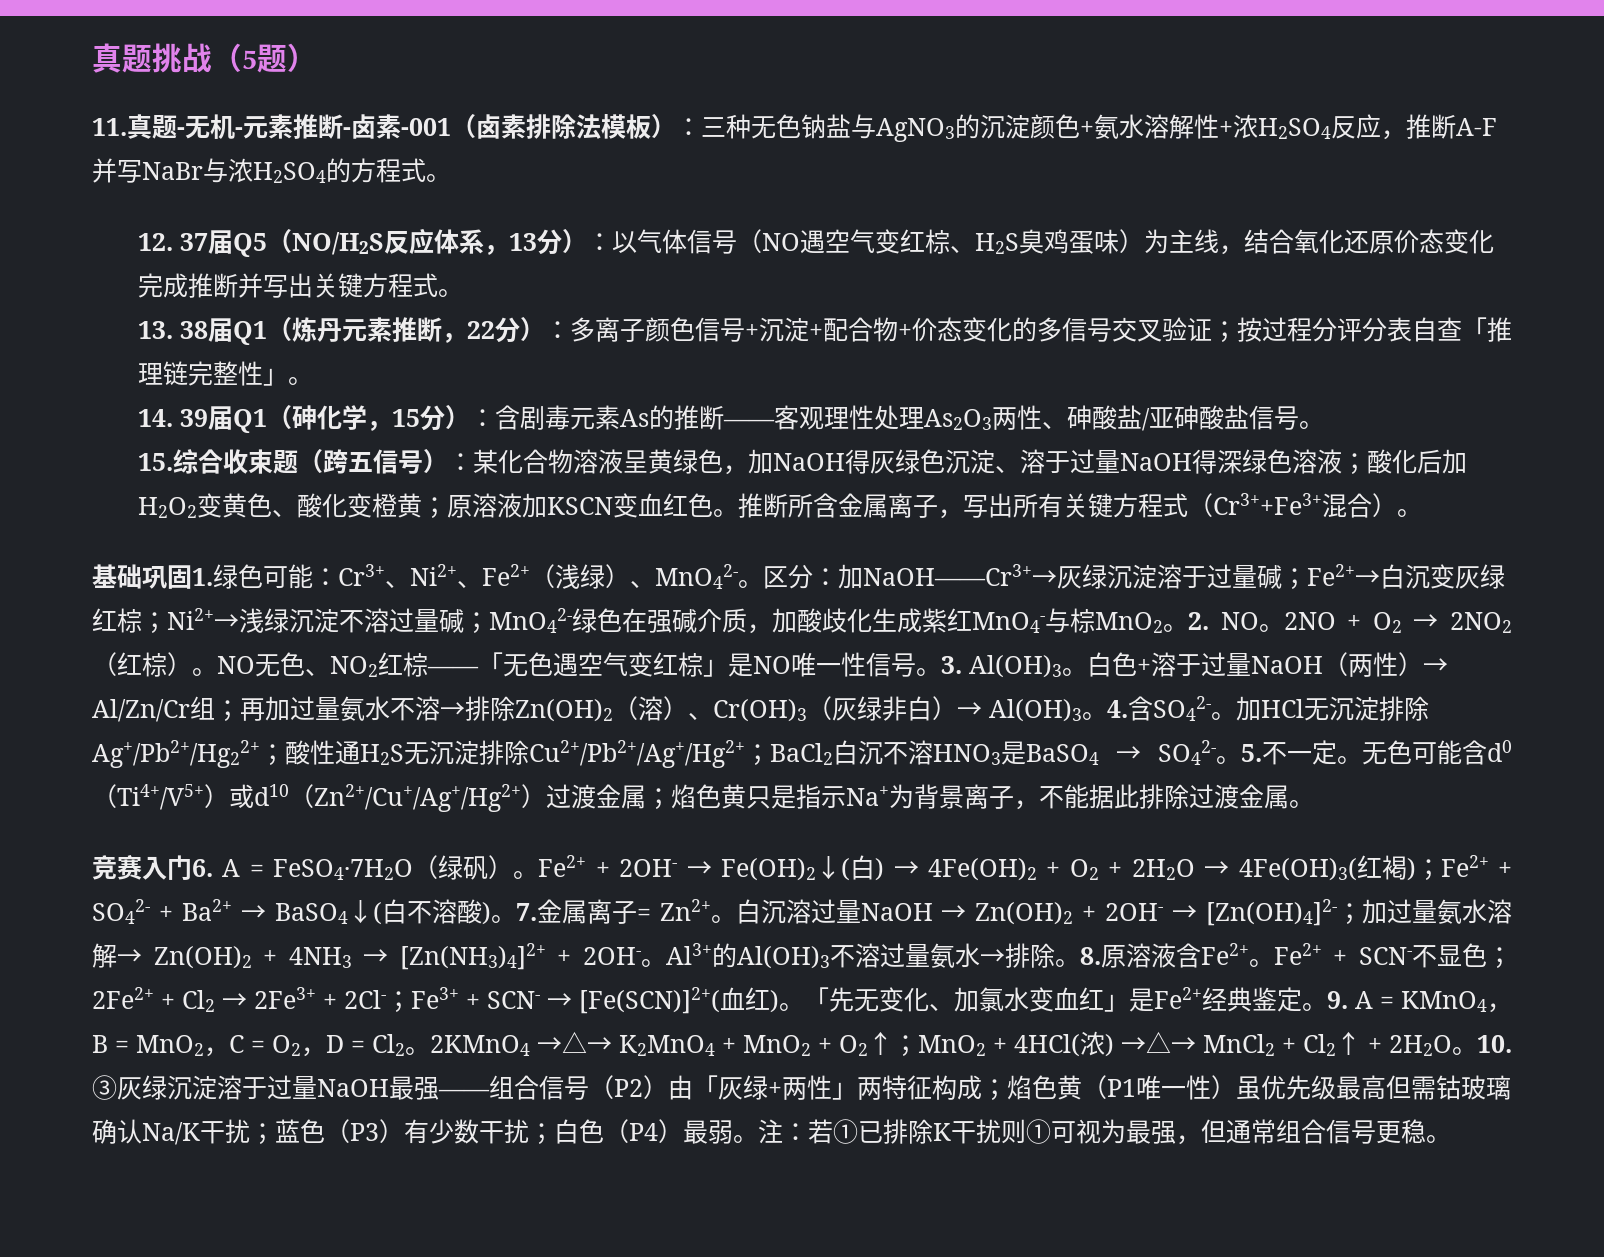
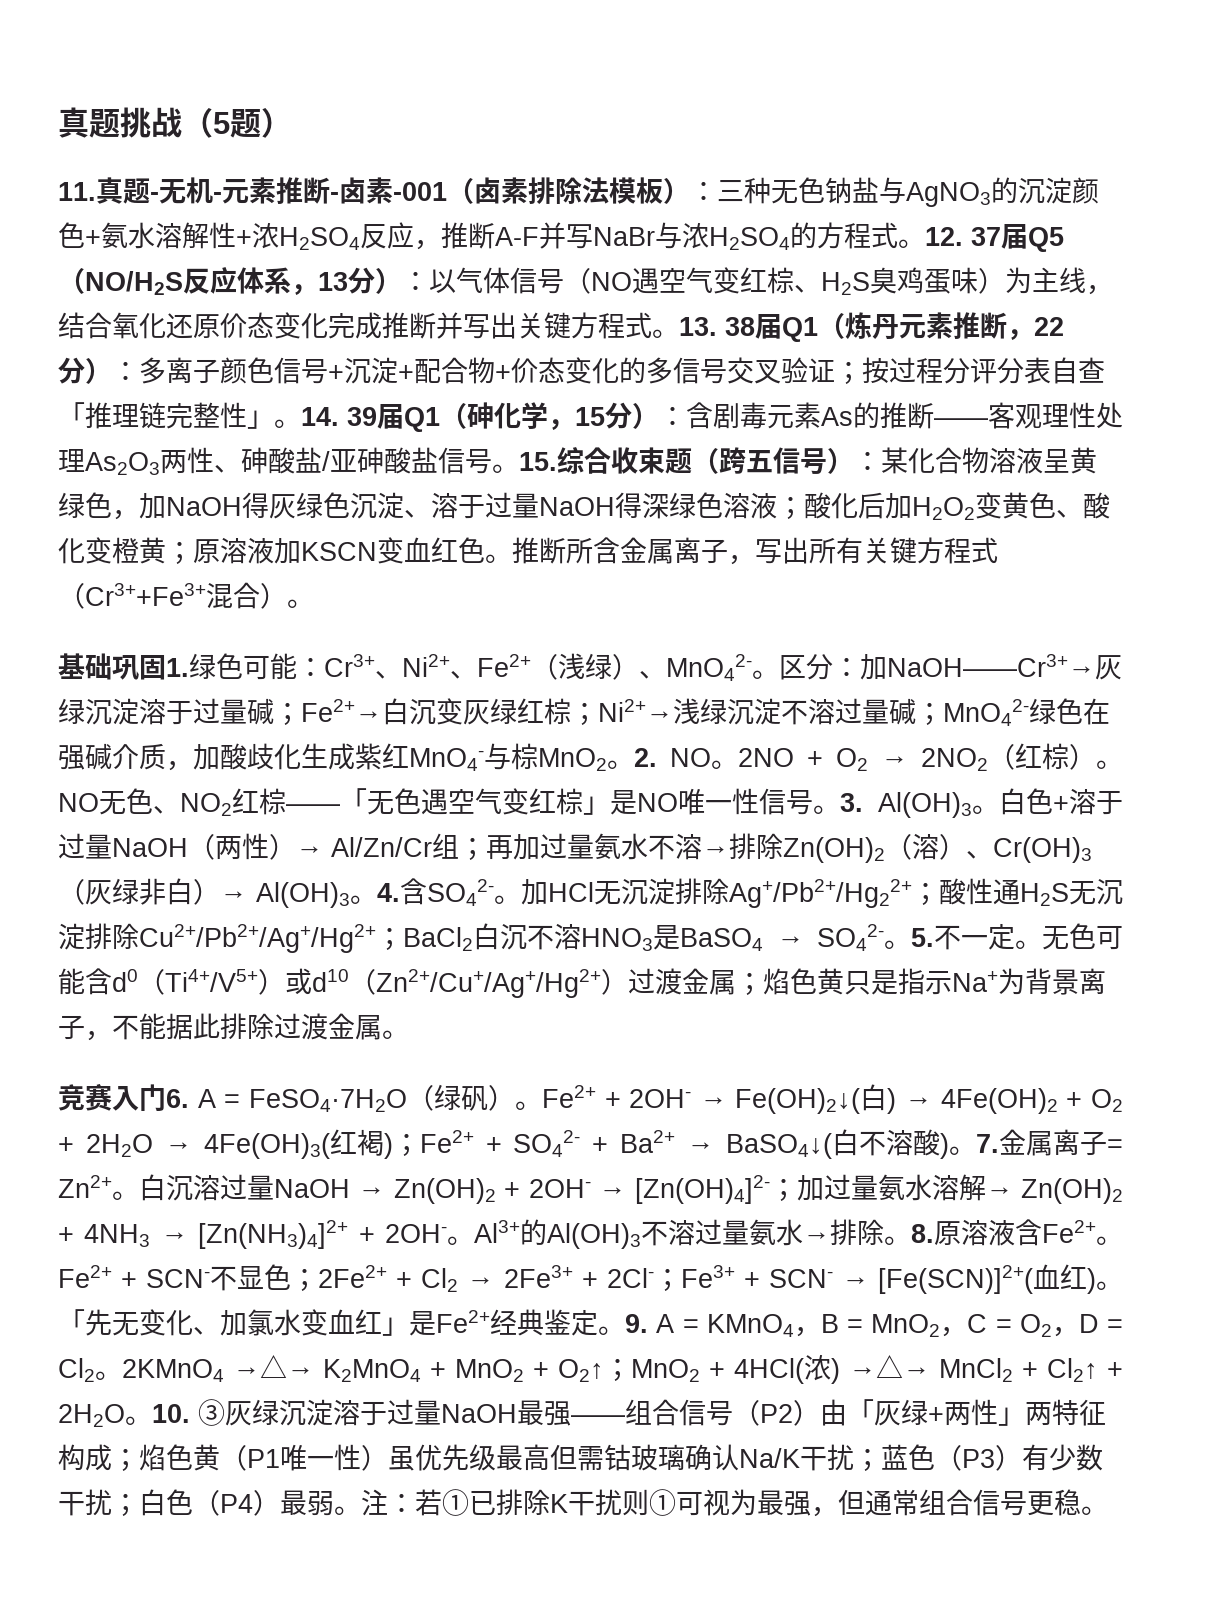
- 三种无色钠盐与AgNO3的沉淀颜色+氨水溶解性+浓H2SO4反应，推断A-F并写NaBr与浓H2SO4的方程式。
- 12. 37届Q5（NO/H2S反应体系，13分）：
+ 三种无色钠盐与AgNO3的沉淀颜色+氨水溶解性+浓H2SO4反应，推断A-F并写NaBr与浓H2SO4的方程式。12. 37届Q5（NO/H2S反应体系，13分）：
- 以气体信号（NO遇空气变红棕、H2S臭鸡蛋味）为主线，结合氧化还原价态变化完成推断并写出关键方程式。
- 13. 38届Q1（炼丹元素推断，22分）：
+ 以气体信号（NO遇空气变红棕、H2S臭鸡蛋味）为主线，结合氧化还原价态变化完成推断并写出关键方程式。13. 38届Q1（炼丹元素推断，22分）：
- 按过程分评分表自查「推理链完整性」。
- 14. 39届Q1（砷化学，15分）：
+ 按过程分评分表自查「推理链完整性」。14. 39届Q1（砷化学，15分）：
- 含剧毒元素As的推断——客观理性处理As2O3两性、砷酸盐/亚砷酸盐信号。
- 15.综合收束题（跨五信号）：
+ 含剧毒元素As的推断——客观理性处理As2O3两性、砷酸盐/亚砷酸盐信号。15.综合收束题（跨五信号）：

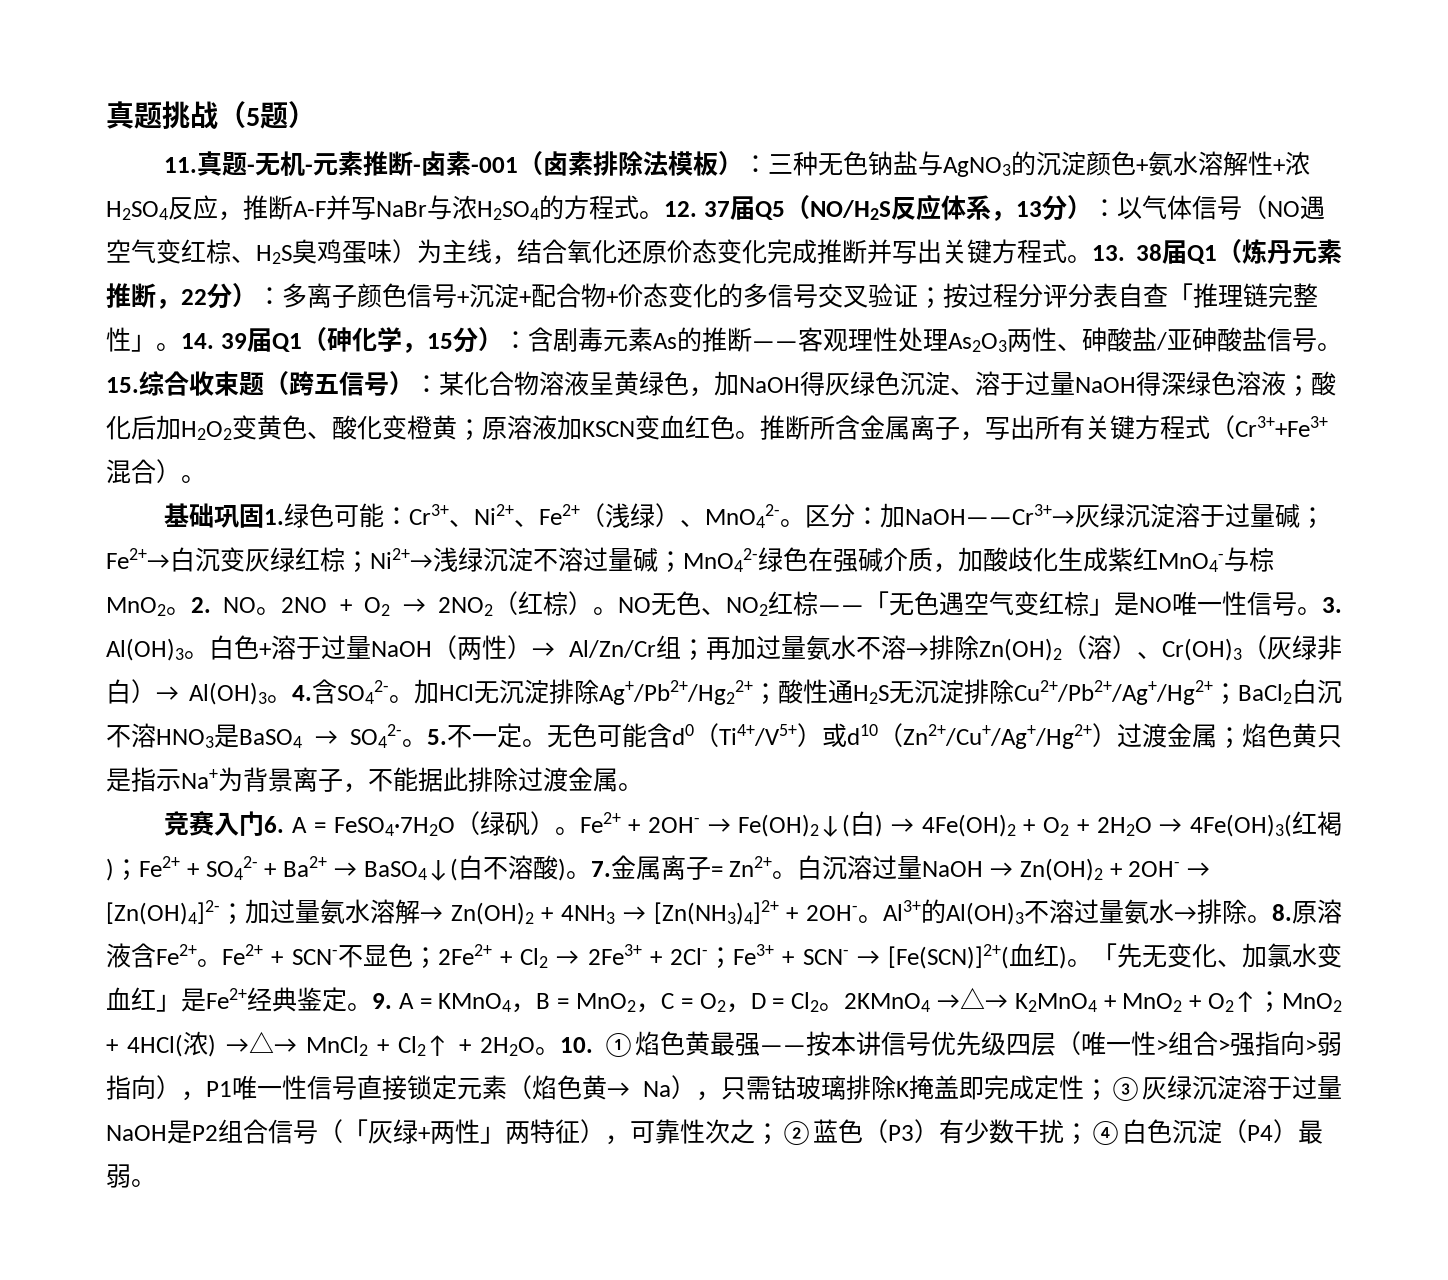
- 10. ③灰绿沉淀溶于过量NaOH最强——组合信号（P2）由「灰绿+两性」两特征构成；焰色黄（P1唯一性）虽优先级最高但需钴玻璃确认Na/K干扰；蓝色（P3）有少数干扰；白色（P4）最弱。注：若①已排除K干扰则①可视为最强，但通常组合信号更稳。
+ 10. ①焰色黄最强——按本讲信号优先级四层（唯一性>组合>强指向>弱指向），P1唯一性信号直接锁定元素（焰色黄→ Na），只需钴玻璃排除K掩盖即完成定性；③灰绿沉淀溶于过量NaOH是P2组合信号（「灰绿+两性」两特征），可靠性次之；②蓝色（P3）有少数干扰；④白色沉淀（P4）最弱。

